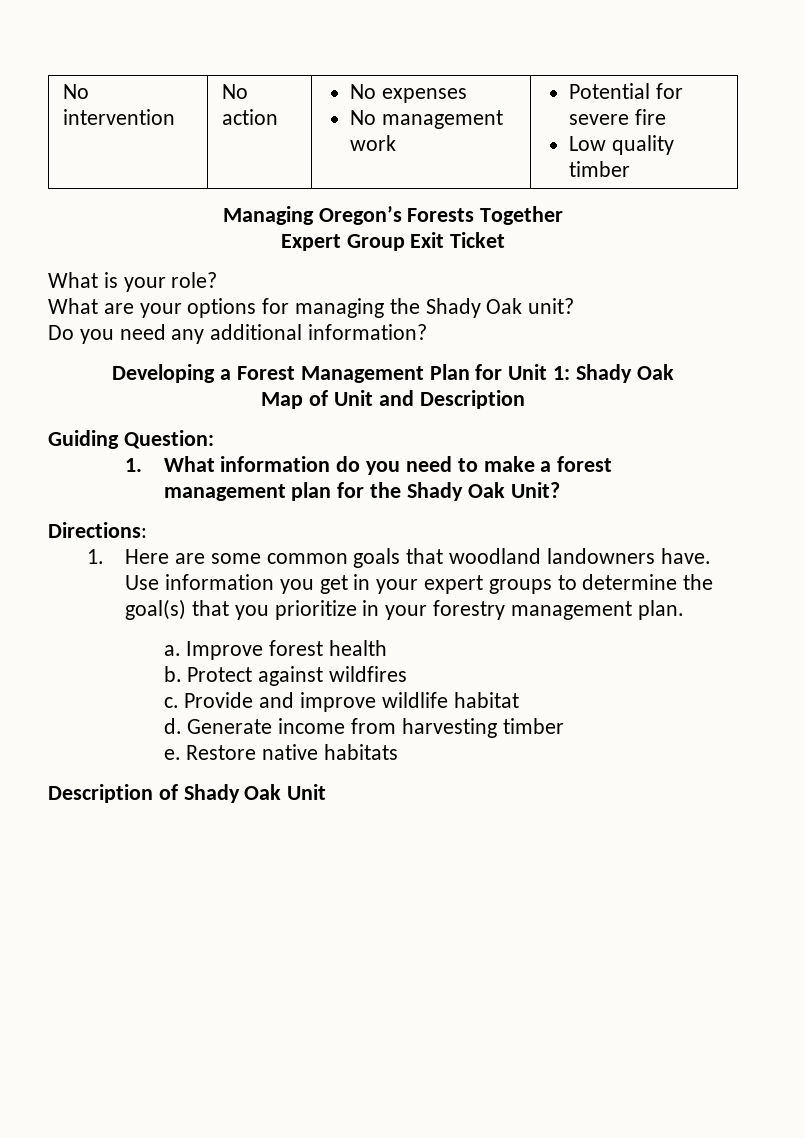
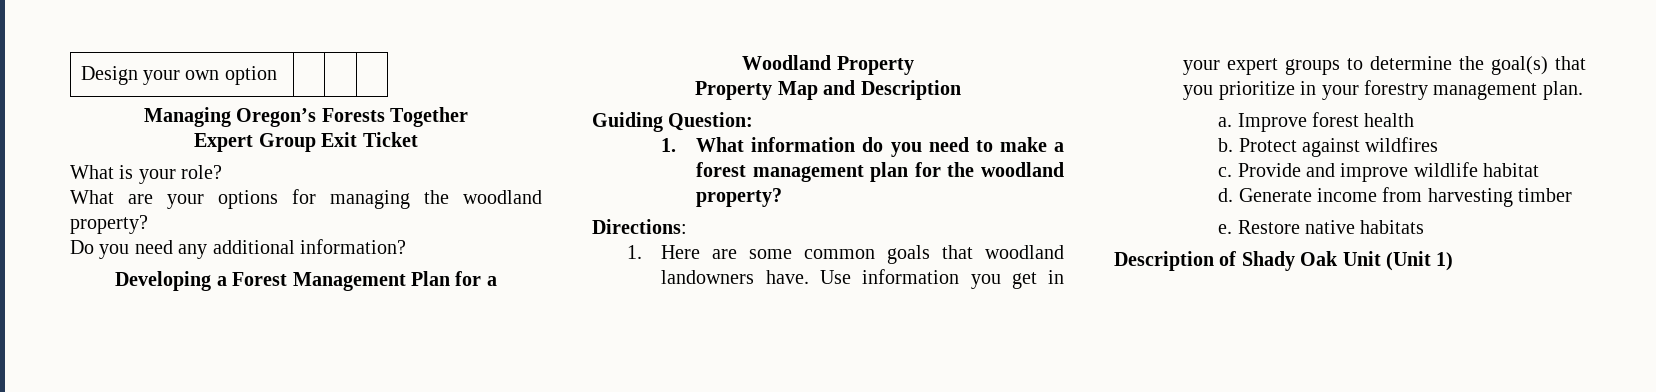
- No intervention | No action | No expenses
- No management work | Potential for severe fire
- Low quality timber
+ Design your own option | | |
- What are your options for managing the Shady Oak unit?
+ What are your options for managing the woodland property?
- Developing a Forest Management Plan for Unit 1: Shady Oak
- Map of Unit and Description
+ Developing a Forest Management Plan for a Woodland Property
+ Property Map and Description
- 1. What information do you need to make a forest management plan for the Shady Oak Unit?
+ 1. What information do you need to make a forest management plan for the woodland property?
- Description of Shady Oak Unit
+ Description of Shady Oak Unit (Unit 1)

